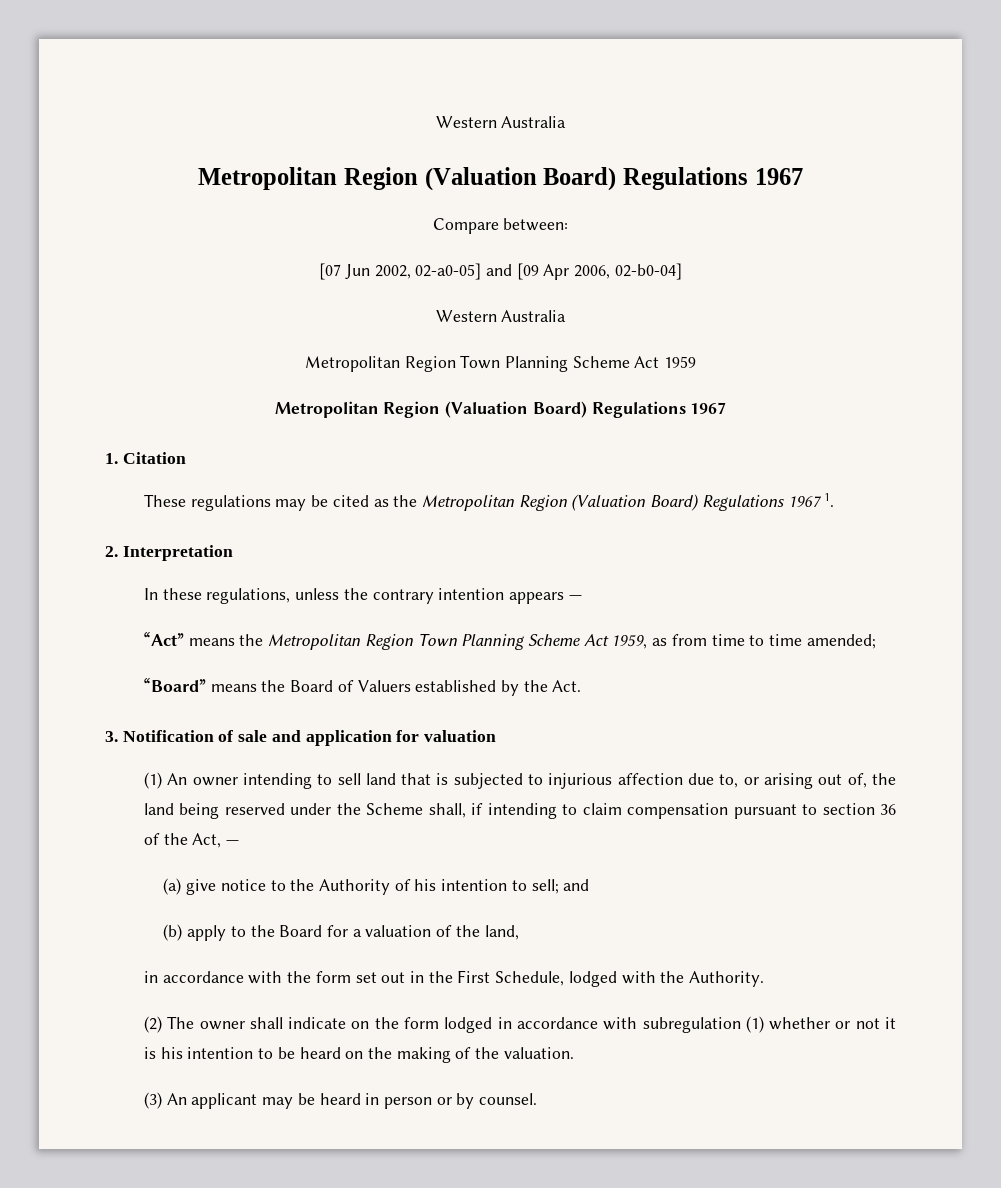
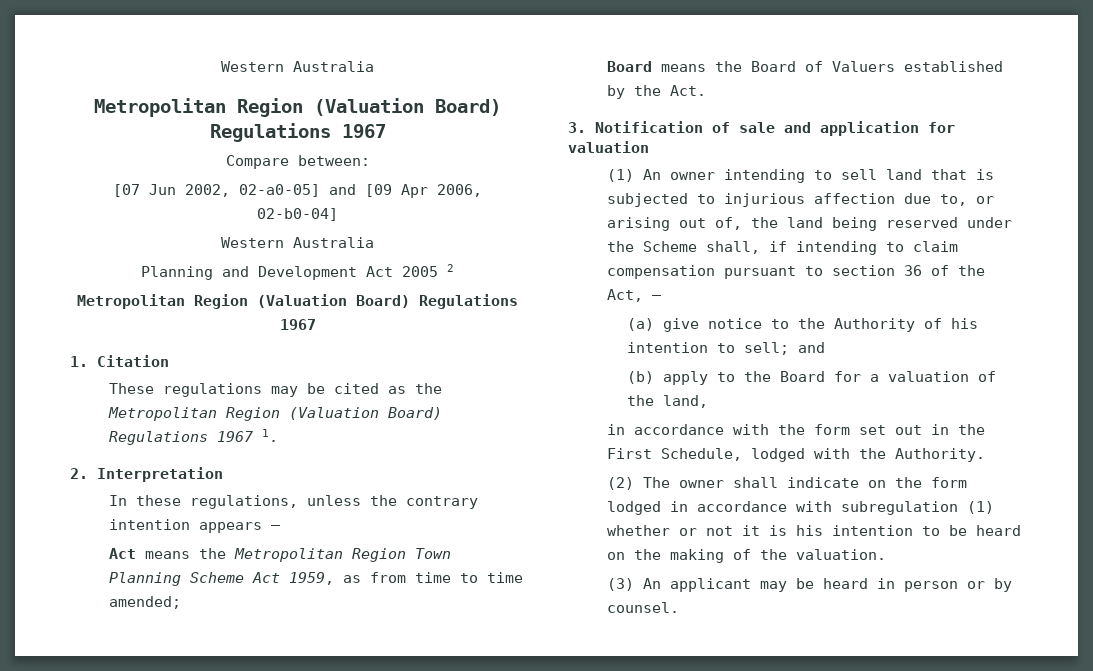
- Metropolitan Region Town Planning Scheme Act 1959
+ Planning and Development Act 2005 2
- “Act” means the Metropolitan Region Town Planning Scheme Act 1959, as from time to time amended;
+ Act means the Metropolitan Region Town Planning Scheme Act 1959, as from time to time amended;
- “Board” means the Board of Valuers established by the Act.
+ Board means the Board of Valuers established by the Act.

